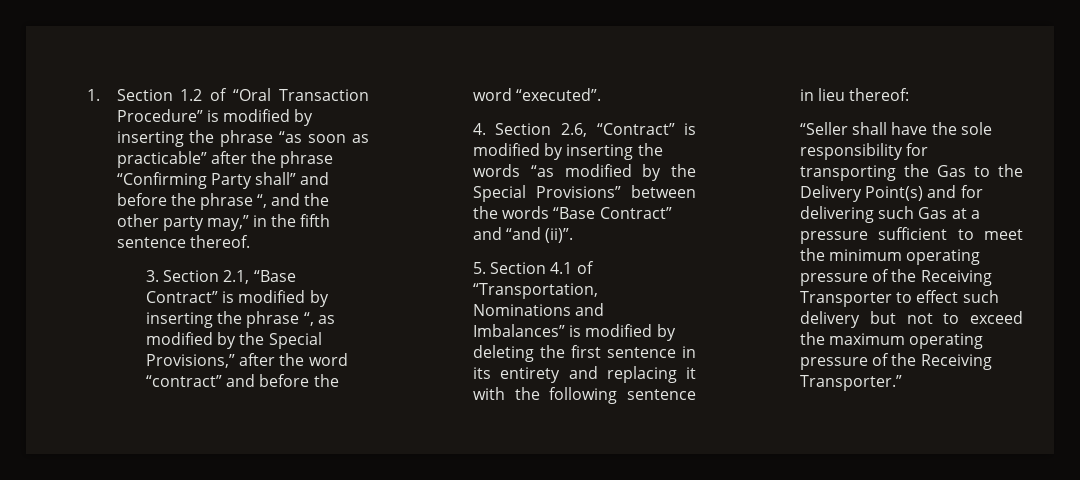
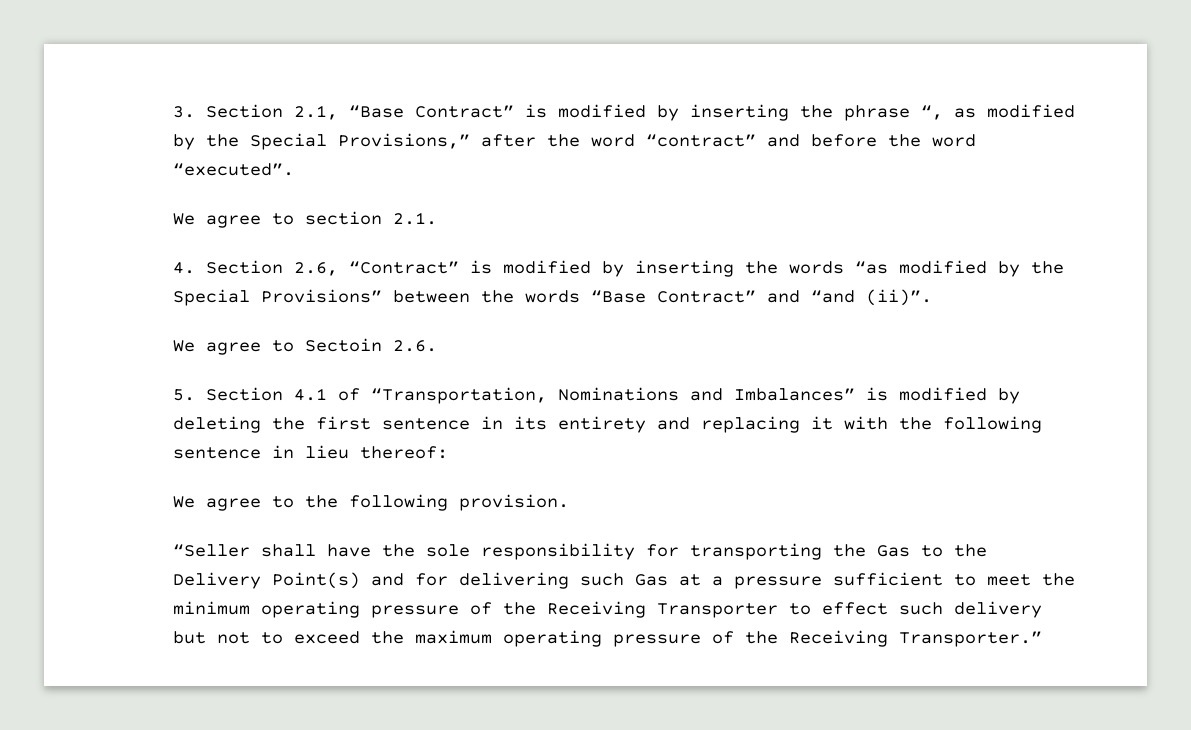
- 1. Section 1.2 of “Oral Transaction Procedure” is modified by inserting the phrase “as soon as practicable” after the phrase “Confirming Party shall” and before the phrase “, and the other party may,” in the fifth sentence thereof.
+ We agree to section 2.1.
+ We agree to Sectoin 2.6.
+ We agree to the following provision.

